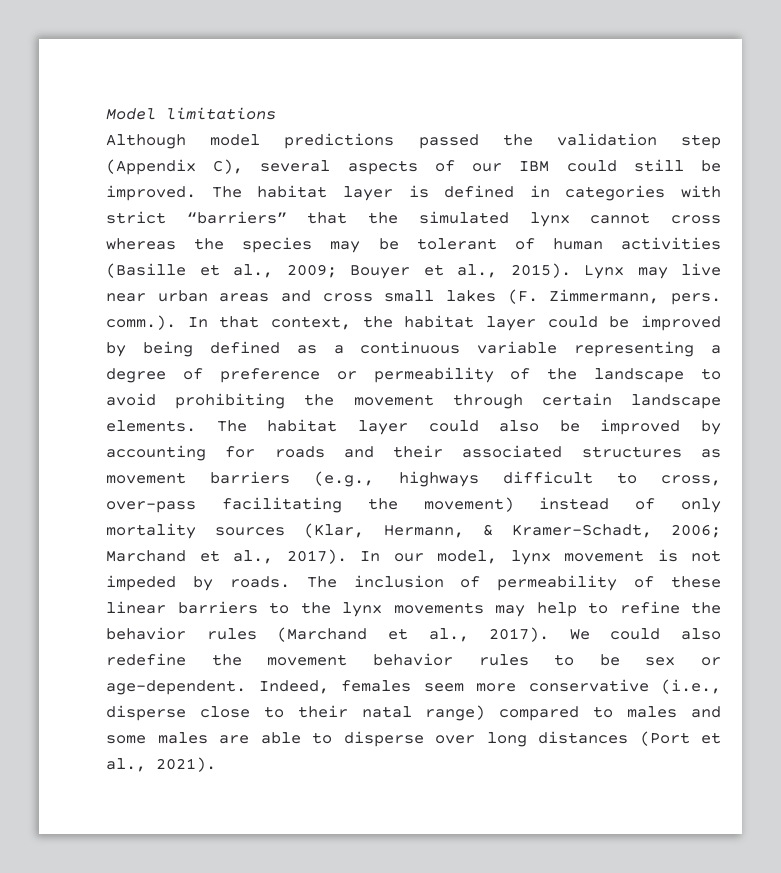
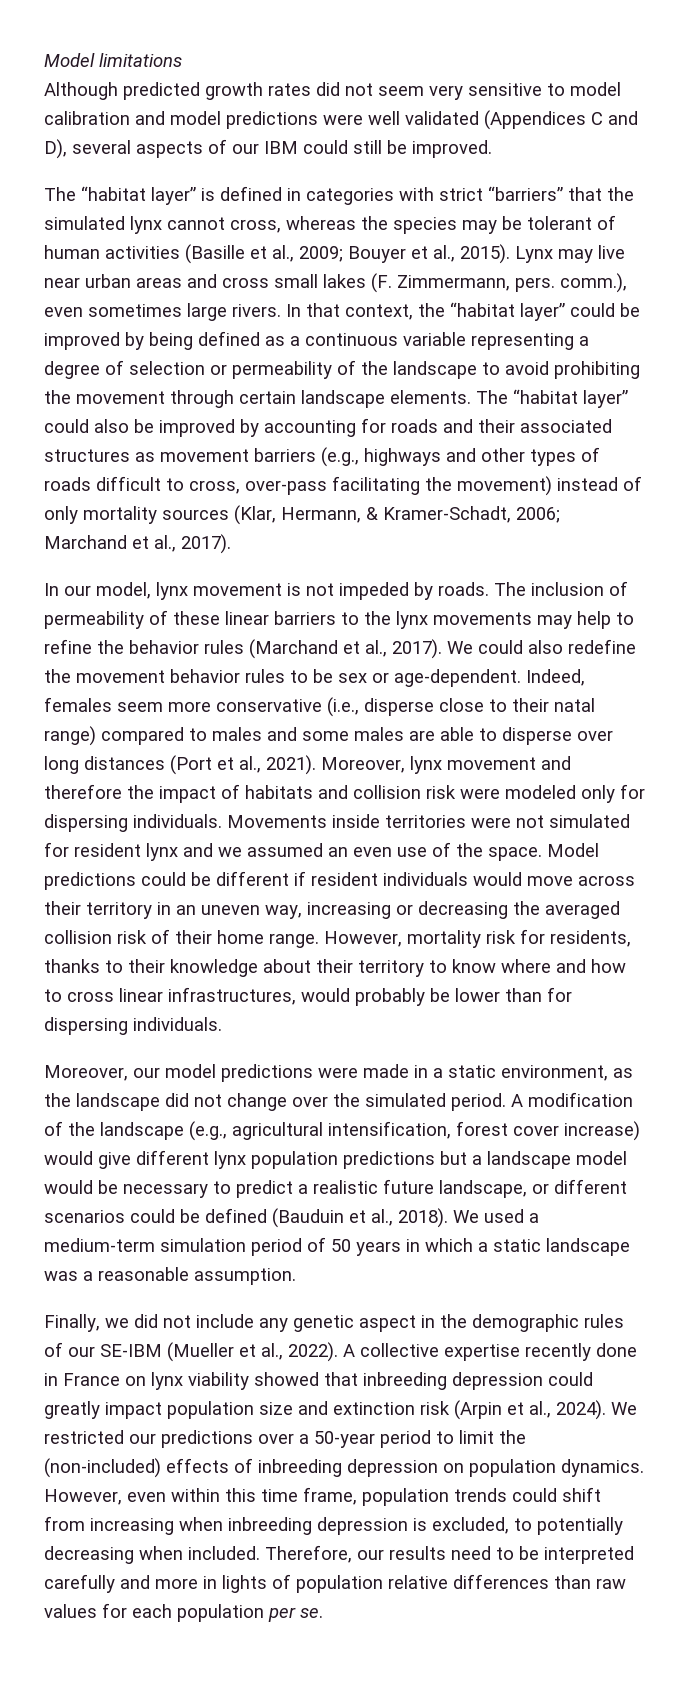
- Although model predictions passed the validation step (Appendix C), several aspects of our IBM could still be improved. The habitat layer is defined in categories with strict “barriers” that the simulated lynx cannot cross whereas the species may be tolerant of human activities (Basille et al., 2009; Bouyer et al., 2015).
+ Although predicted growth rates did not seem very sensitive to model calibration and model predictions were well validated (Appendices C and D), several aspects of our IBM could still be improved.
+ The “habitat layer” is defined in categories with strict “barriers” that the simulated lynx cannot cross, whereas the species may be tolerant of human activities (Basille et al., 2009; Bouyer et al., 2015).
- Lynx may live near urban areas and cross small lakes (F. Zimmermann, pers. comm.). In that context, the habitat layer could be improved by being defined as a continuous variable representing a degree of preference or permeability of the landscape to avoid prohibiting the movement through certain landscape elements.
+ Lynx may live near urban areas and cross small lakes (F. Zimmermann, pers. comm.), even sometimes large rivers. In that context, the “habitat layer” could be improved by being defined as a continuous variable representing a degree of selection or permeability of the landscape to avoid prohibiting the movement through certain landscape elements.
- The habitat layer could also be improved by accounting for roads and their associated structures as movement barriers (e.g., highways difficult to cross, over-pass facilitating the movement) instead of only mortality sources (Klar, Hermann, & Kramer-Schadt, 2006; Marchand et al., 2017). In our model, lynx movement is not impeded by roads.
+ The “habitat layer” could also be improved by accounting for roads and their associated structures as movement barriers (e.g., highways and other types of roads difficult to cross, over-pass facilitating the movement) instead of only mortality sources (Klar, Hermann, & Kramer-Schadt, 2006; Marchand et al., 2017).
+ In our model, lynx movement is not impeded by roads.
+ Moreover, lynx movement and therefore the impact of habitats and collision risk were modeled only for dispersing individuals. Movements inside territories were not simulated for resident lynx and we assumed an even use of the space. Model predictions could be different if resident individuals would move across their territory in an uneven way, increasing or decreasing the averaged collision risk of their home range. However, mortality risk for residents, thanks to their knowledge about their territory to know where and how to cross linear infrastructures, would probably be lower than for dispersing individuals.
+ Moreover, our model predictions were made in a static environment, as the landscape did not change over the simulated period. A modification of the landscape (e.g., agricultural intensification, forest cover increase) would give different lynx population predictions but a landscape model would be necessary to predict a realistic future landscape, or different scenarios could be defined (Bauduin et al., 2018). We used a medium-term simulation period of 50 years in which a static landscape was a reasonable assumption.
+ Finally, we did not include any genetic aspect in the demographic rules of our SE-IBM (Mueller et al., 2022). A collective expertise recently done in France on lynx viability showed that inbreeding depression could greatly impact population size and extinction risk (Arpin et al., 2024). We restricted our predictions over a 50-year period to limit the (non-included) effects of inbreeding depression on population dynamics. However, even within this time frame, population trends could shift from increasing when inbreeding depression is excluded, to potentially decreasing when included. Therefore, our results need to be interpreted carefully and more in lights of population relative differences than raw values for each population per se.

